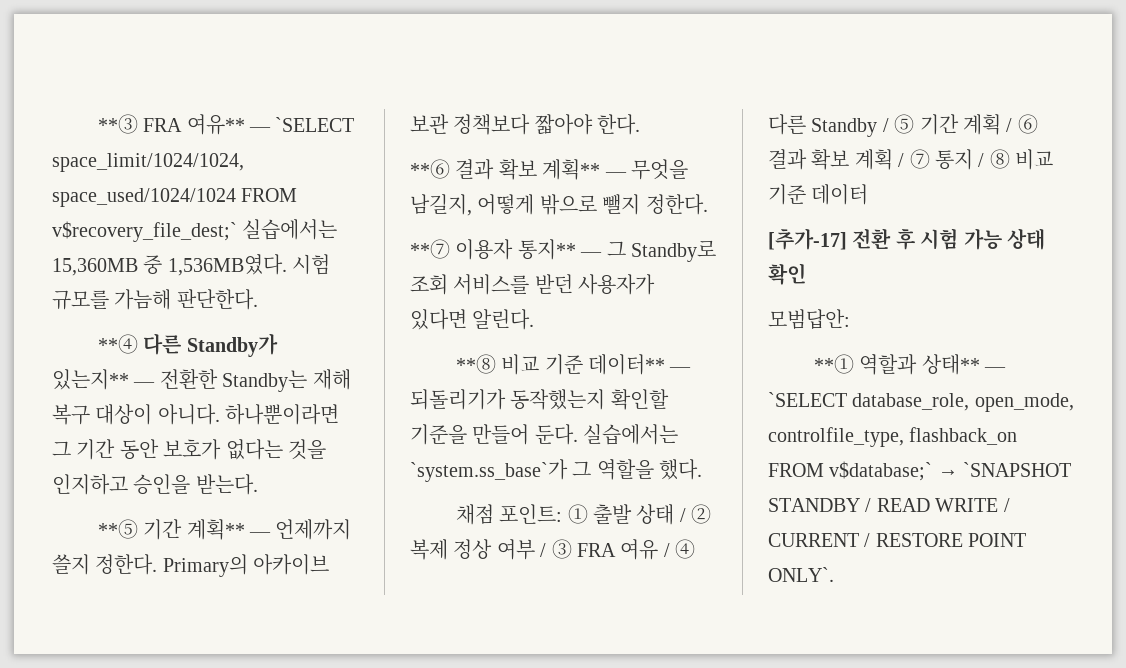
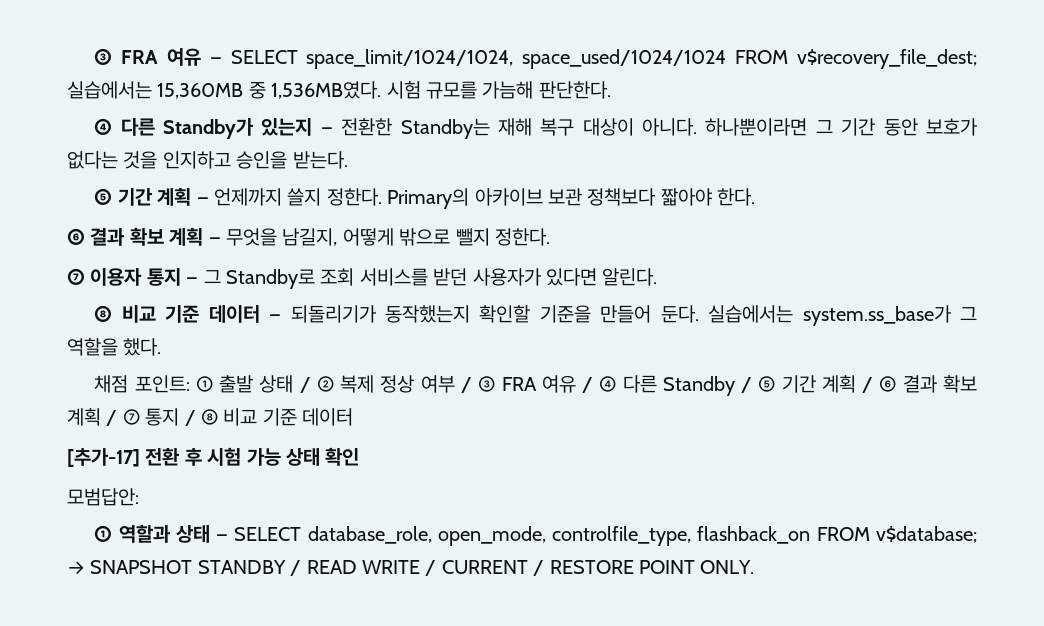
- **③ FRA 여유** — `SELECT space_limit/1024/1024, space_used/1024/1024 FROM v$recovery_file_dest;` 실습에서는 15,360MB 중 1,536MB였다.
+ ③ FRA 여유 — SELECT space_limit/1024/1024, space_used/1024/1024 FROM v$recovery_file_dest; 실습에서는 15,360MB 중 1,536MB였다.
- **④ 다른 Standby가 있는지** — 전환한 Standby는 재해 복구 대상이 아니다.
+ ④ 다른 Standby가 있는지 — 전환한 Standby는 재해 복구 대상이 아니다.
- **⑤ 기간 계획** — 언제까지 쓸지 정한다.
+ ⑤ 기간 계획 — 언제까지 쓸지 정한다.
- **⑥ 결과 확보 계획** — 무엇을 남길지, 어떻게 밖으로 뺄지 정한다.
+ ⑥ 결과 확보 계획 — 무엇을 남길지, 어떻게 밖으로 뺄지 정한다.
- **⑦ 이용자 통지** — 그 Standby로 조회 서비스를 받던 사용자가 있다면 알린다.
+ ⑦ 이용자 통지 — 그 Standby로 조회 서비스를 받던 사용자가 있다면 알린다.
- **⑧ 비교 기준 데이터** — 되돌리기가 동작했는지 확인할 기준을 만들어 둔다.
+ ⑧ 비교 기준 데이터 — 되돌리기가 동작했는지 확인할 기준을 만들어 둔다.
- 실습에서는 `system.ss_base`가 그 역할을 했다.
+ 실습에서는 system.ss_base가 그 역할을 했다.
- **① 역할과 상태** — `SELECT database_role, open_mode, controlfile_type, flashback_on FROM v$database;` → `SNAPSHOT STANDBY / READ WRITE / CURRENT / RESTORE POINT ONLY`.
+ ① 역할과 상태 — SELECT database_role, open_mode, controlfile_type, flashback_on FROM v$database; → SNAPSHOT STANDBY / READ WRITE / CURRENT / RESTORE POINT ONLY.

